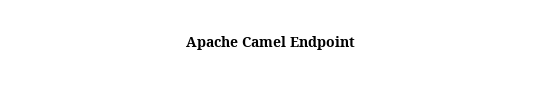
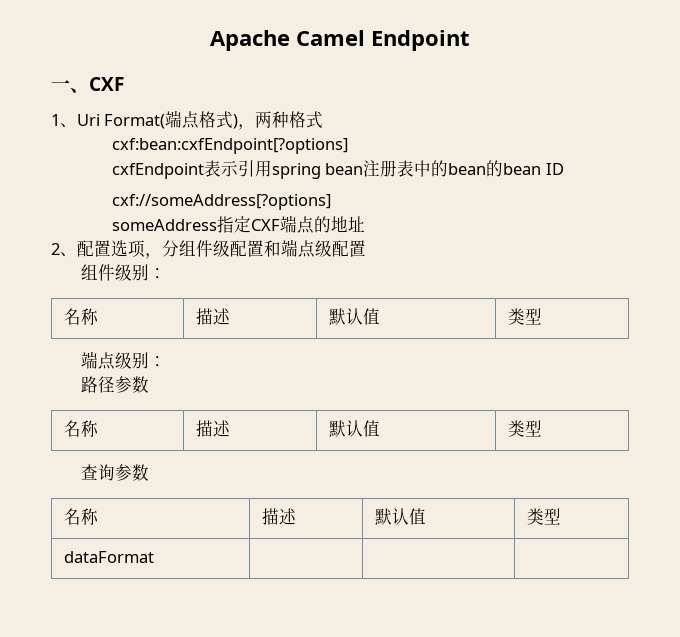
+ 一、CXF
+ 1、Uri Format(端点格式)，两种格式
+ cxf:bean:cxfEndpoint[?options]
+ cxfEndpoint表示引用spring bean注册表中的bean的bean ID
+ cxf://someAddress[?options]
+ someAddress指定CXF端点的地址
+ 2、配置选项，分组件级配置和端点级配置
+ 组件级别：
+ 名称 | 描述 | 默认值 | 类型
+ 端点级别：
+ 路径参数
+ 名称 | 描述 | 默认值 | 类型
+ 查询参数
+ 名称 | 描述 | 默认值 | 类型
+ dataFormat | | |

